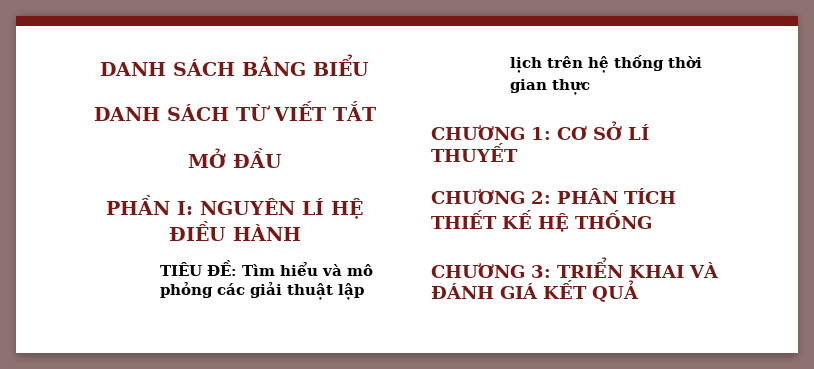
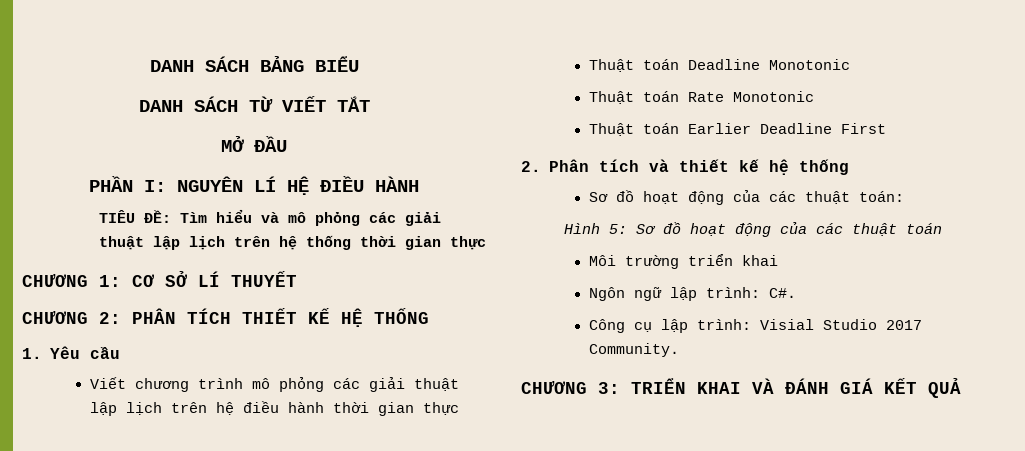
+ 1. Yêu cầu
+ Viết chương trình mô phỏng các giải thuật lập lịch trên hệ điều hành thời gian thực
+ Thuật toán Deadline Monotonic
+ Thuật toán Rate Monotonic
+ Thuật toán Earlier Deadline First
+ 2. Phân tích và thiết kế hệ thống
+ Sơ đồ hoạt động của các thuật toán:
+ Hình 5: Sơ đồ hoạt động của các thuật toán
+ Môi trường triển khai
+ Ngôn ngữ lập trình: C#.
+ Công cụ lập trình: Visial Studio 2017 Community.

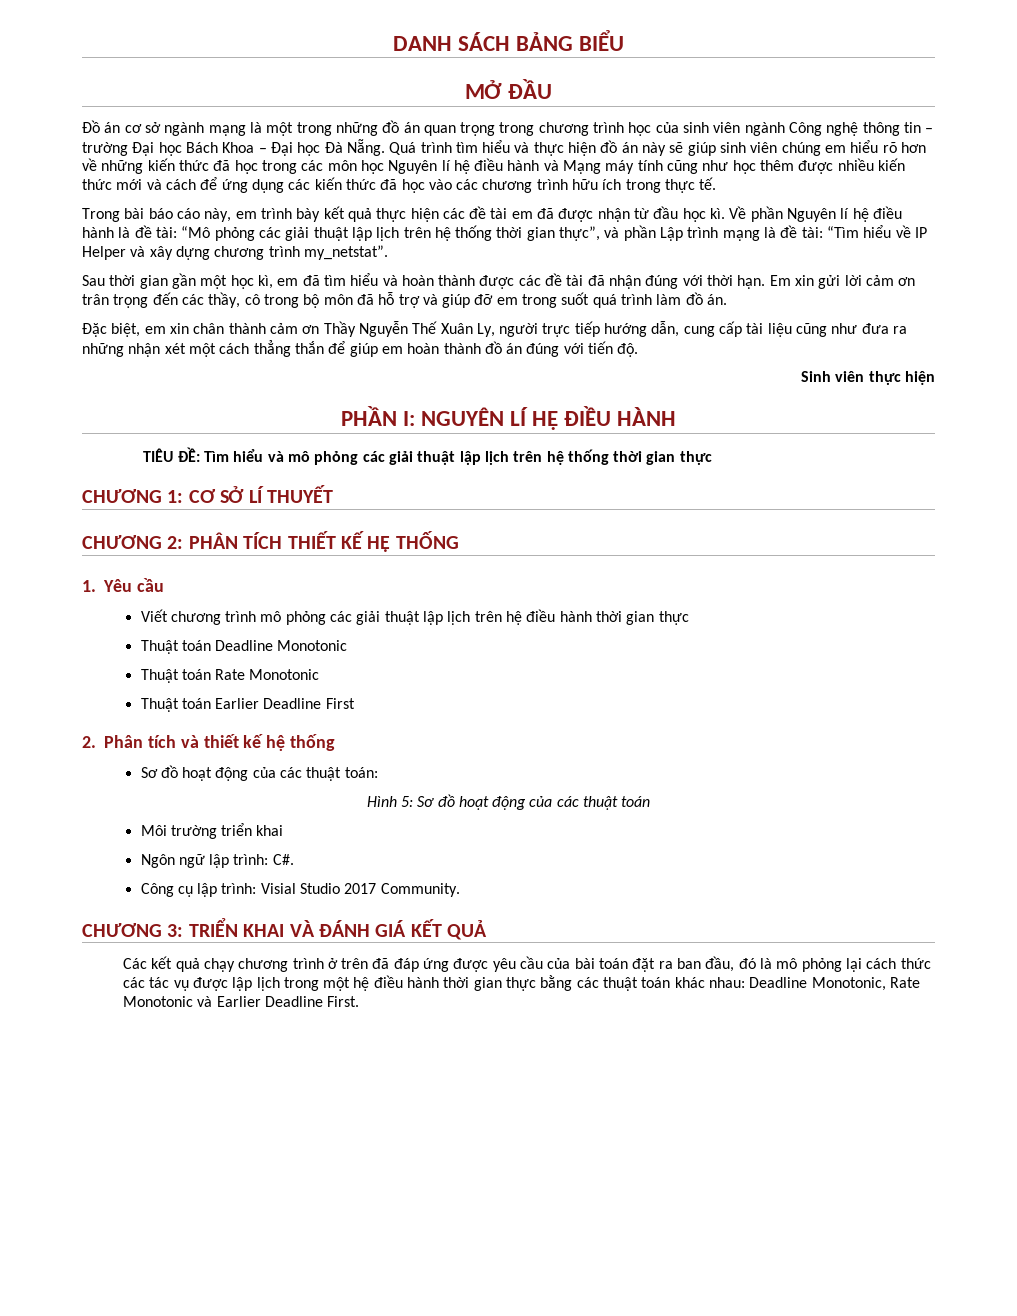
- DANH SÁCH TỪ VIẾT TẮT
  MỞ ĐẦU
+ Đồ án cơ sở ngành mạng là một trong những đồ án quan trọng trong chương trình học của sinh viên ngành Công nghệ thông tin – trường Đại học Bách Khoa – Đại học Đà Nẵng. Quá trình tìm hiểu và thực hiện đồ án này sẽ giúp sinh viên chúng em hiểu rõ hơn về những kiến thức đã học trong các môn học Nguyên lí hệ điều hành và Mạng máy tính cũng như học thêm được nhiều kiến thức mới và cách để ứng dụng các kiến thức đã học vào các chương trình hữu ích trong thực tế.
+ Trong bài báo cáo này, em trình bày kết quả thực hiện các đề tài em đã được nhận từ đầu học kì. Về phần Nguyên lí hệ điều hành là đề tài: “Mô phỏng các giải thuật lập lịch trên hệ thống thời gian thực”, và phần Lập trình mạng là đề tài: “Tìm hiểu về IP Helper và xây dựng chương trình my_netstat”.
+ Sau thời gian gần một học kì, em đã tìm hiểu và hoàn thành được các đề tài đã nhận đúng với thời hạn. Em xin gửi lời cảm ơn trân trọng đến các thầy, cô trong bộ môn đã hỗ trợ và giúp đỡ em trong suốt quá trình làm đồ án.
+ Đặc biệt, em xin chân thành cảm ơn Thầy Nguyễn Thế Xuân Ly, người trực tiếp hướng dẫn, cung cấp tài liệu cũng như đưa ra những nhận xét một cách thẳng thắn để giúp em hoàn thành đồ án đúng với tiến độ.
+ Sinh viên thực hiện
+ Các kết quả chạy chương trình ở trên đã đáp ứng được yêu cầu của bài toán đặt ra ban đầu, đó là mô phỏng lại cách thức các tác vụ được lập lịch trong một hệ điều hành thời gian thực bằng các thuật toán khác nhau: Deadline Monotonic, Rate Monotonic và Earlier Deadline First.

